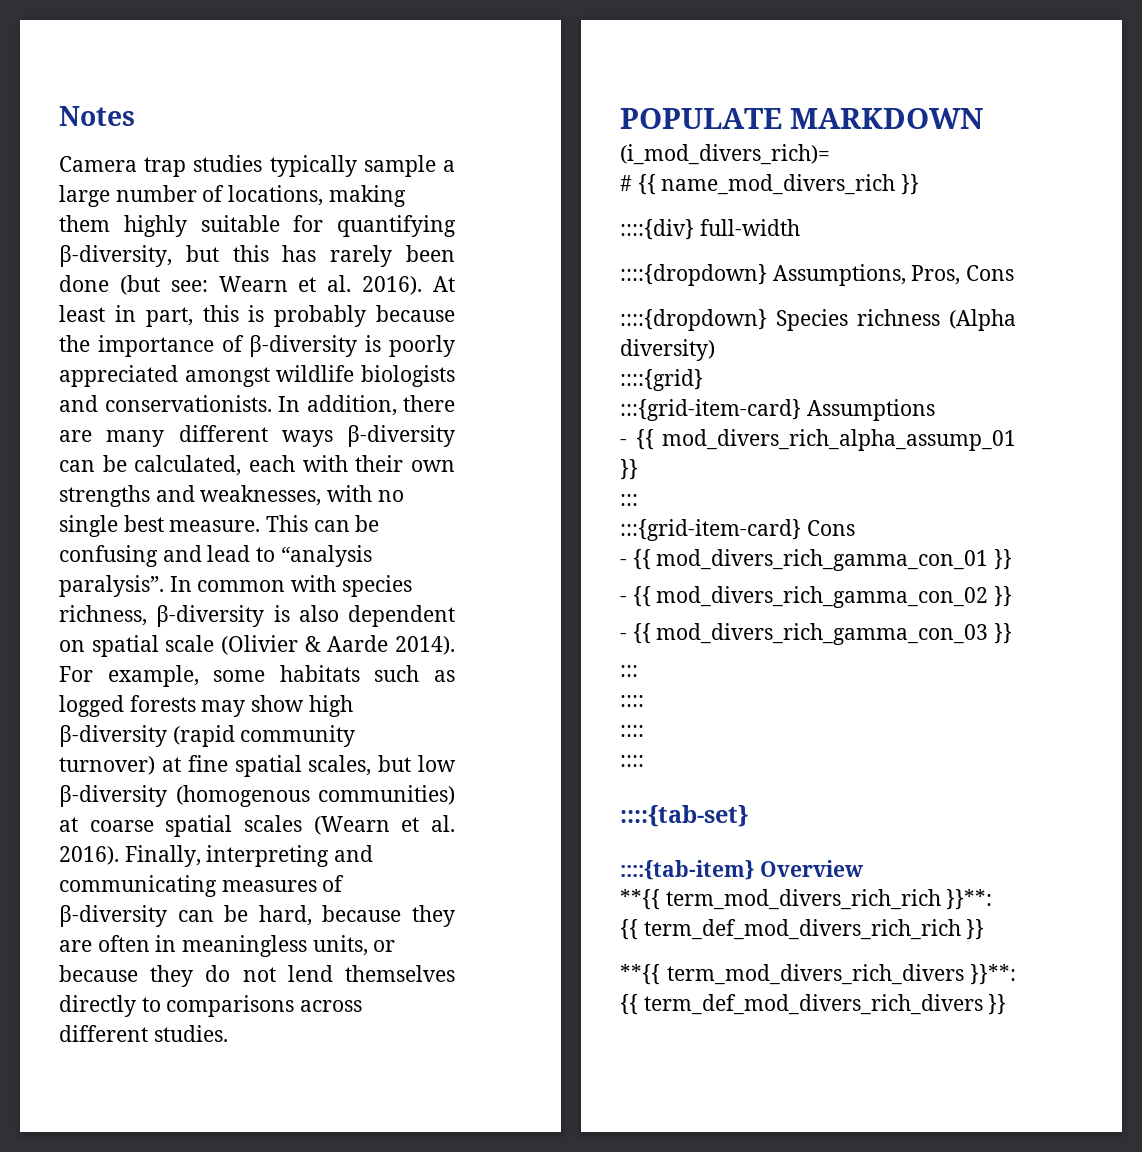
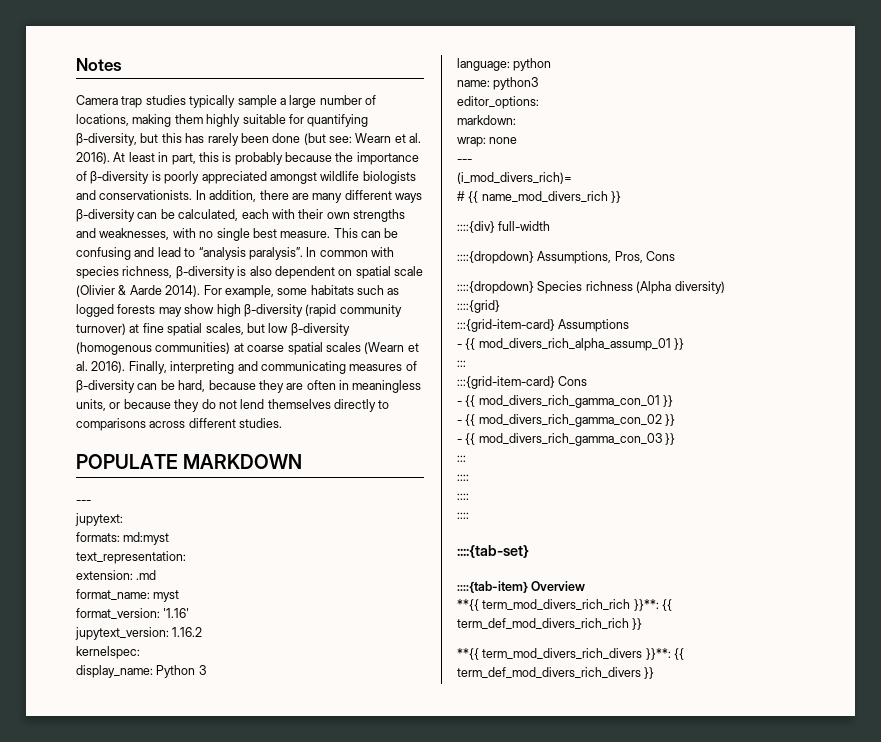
  POPULATE MARKDOWN
+ ---
+ jupytext:
+ formats: md:myst
+ text_representation:
+ extension: .md
+ format_name: myst
+ format_version: '1.16'
+ jupytext_version: 1.16.2
+ kernelspec:
+ display_name: Python 3
+ language: python
+ name: python3
+ editor_options:
+ markdown:
+ wrap: none
+ ---

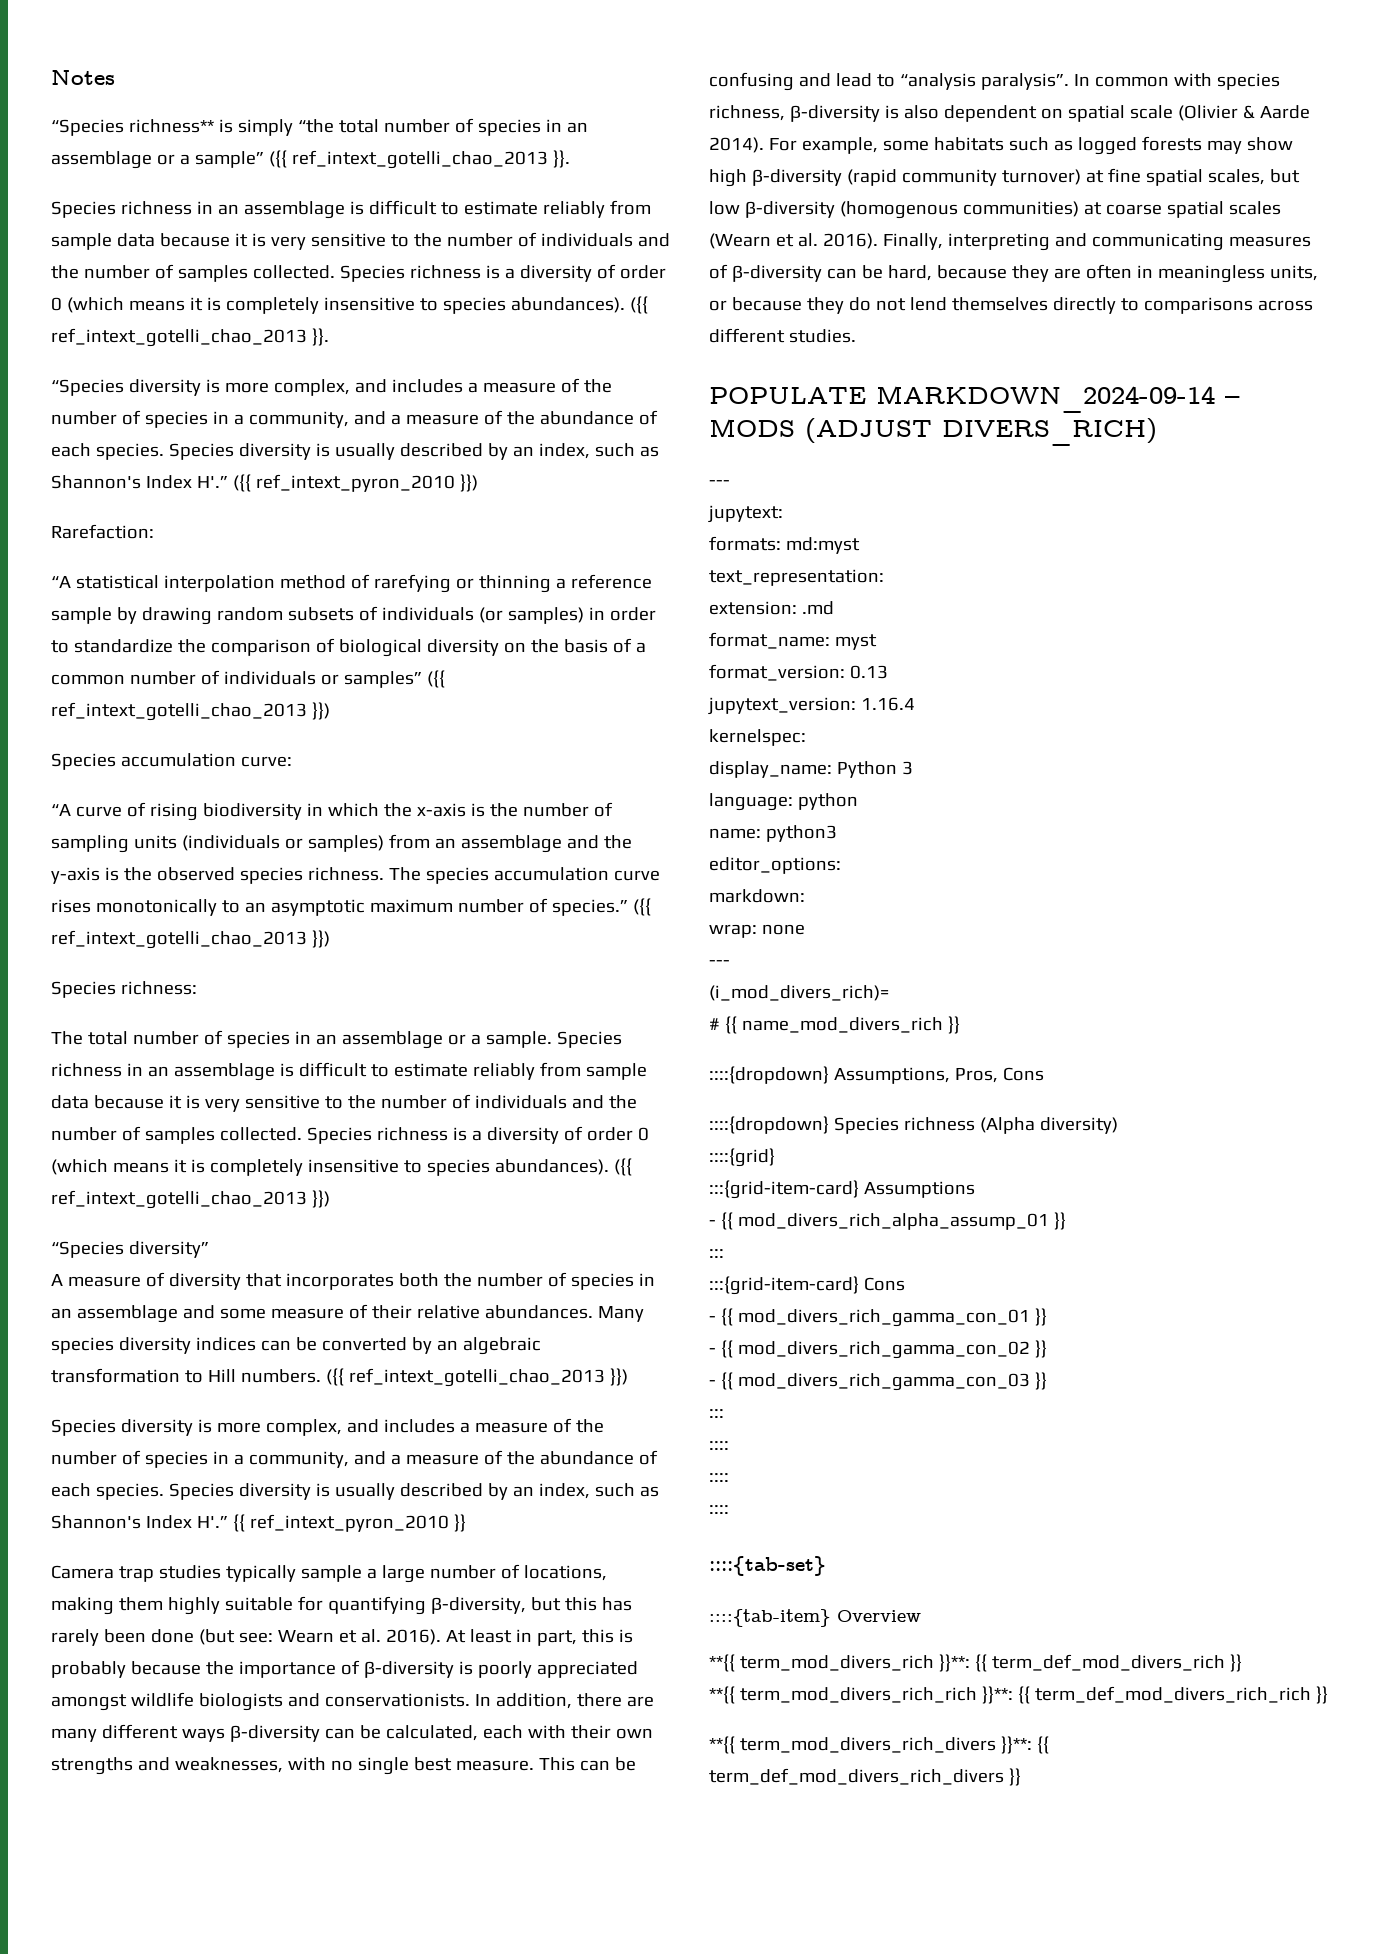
+ “Species richness** is simply “the total number of species in an assemblage or a sample” ({{ ref_intext_gotelli_chao_2013 }}.
+ Species richness in an assemblage is difficult to estimate reliably from sample data because it is very sensitive to the number of individuals and the number of samples collected. Species richness is a diversity of order 0 (which means it is completely insensitive to species abundances). ({{ ref_intext_gotelli_chao_2013 }}.
+ “Species diversity is more complex, and includes a measure of the number of species in a community, and a measure of the abundance of each species. Species diversity is usually described by an index, such as Shannon's Index H'.” ({{ ref_intext_pyron_2010 }})
+ Rarefaction:
+ “A statistical interpolation method of rarefying or thinning a reference sample by drawing random subsets of individuals (or samples) in order to standardize the comparison of biological diversity on the basis of a common number of individuals or samples” ({{ ref_intext_gotelli_chao_2013 }})
+ Species accumulation curve:
+ “A curve of rising biodiversity in which the x-axis is the number of sampling units (individuals or samples) from an assemblage and the y-axis is the observed species richness. The species accumulation curve rises monotonically to an asymptotic maximum number of species.” ({{ ref_intext_gotelli_chao_2013 }})
+ Species richness:
+ The total number of species in an assemblage or a sample. Species richness in an assemblage is difficult to estimate reliably from sample data because it is very sensitive to the number of individuals and the number of samples collected. Species richness is a diversity of order 0 (which means it is completely insensitive to species abundances). ({{ ref_intext_gotelli_chao_2013 }})
+ “Species diversity”
+ A measure of diversity that incorporates both the number of species in an assemblage and some measure of their relative abundances. Many species diversity indices can be converted by an algebraic transformation to Hill numbers. ({{ ref_intext_gotelli_chao_2013 }})
+ Species diversity is more complex, and includes a measure of the number of species in a community, and a measure of the abundance of each species. Species diversity is usually described by an index, such as Shannon's Index H'.” {{ ref_intext_pyron_2010 }}
- POPULATE MARKDOWN
+ POPULATE MARKDOWN_2024-09-14 – MODS (ADJUST DIVERS_RICH)
- format_version: '1.16'
+ format_version: 0.13
- jupytext_version: 1.16.2
+ jupytext_version: 1.16.4
- ::::{div} full-width
+ **{{ term_mod_divers_rich }}**: {{ term_def_mod_divers_rich }}

